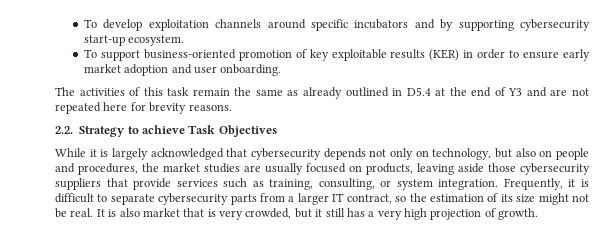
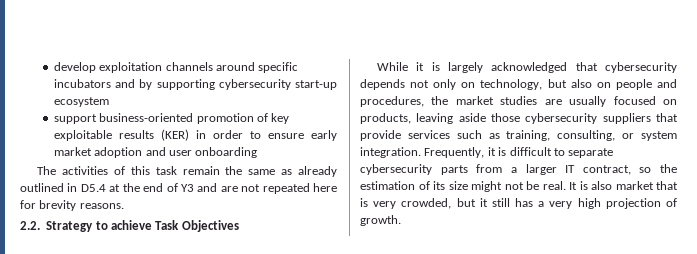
- To develop exploitation channels around specific incubators and by supporting cybersecurity start-up ecosystem.
- To support business-oriented promotion of key exploitable results (KER) in order to ensure early market adoption and user onboarding.
+ develop exploitation channels around specific incubators and by supporting cybersecurity start-up ecosystem
+ support business-oriented promotion of key exploitable results (KER) in order to ensure early market adoption and user onboarding

